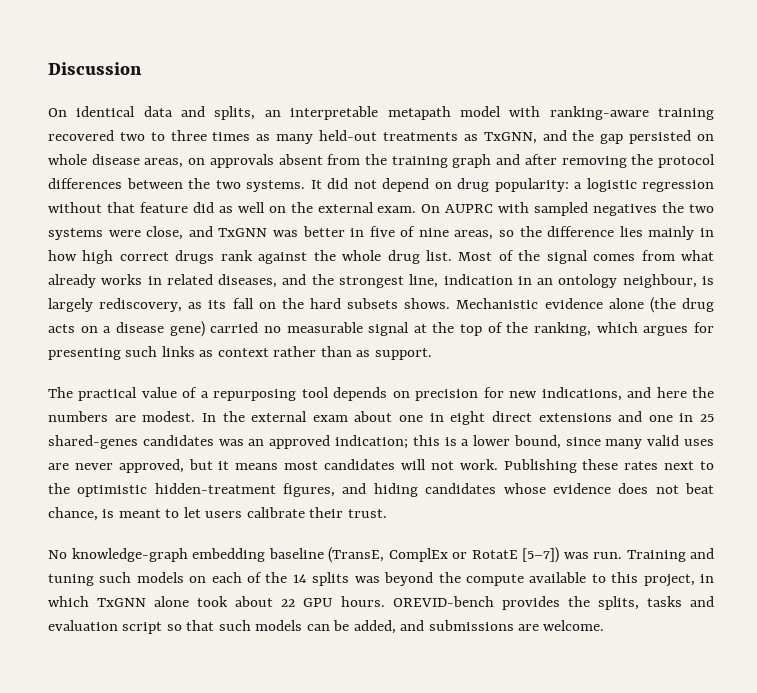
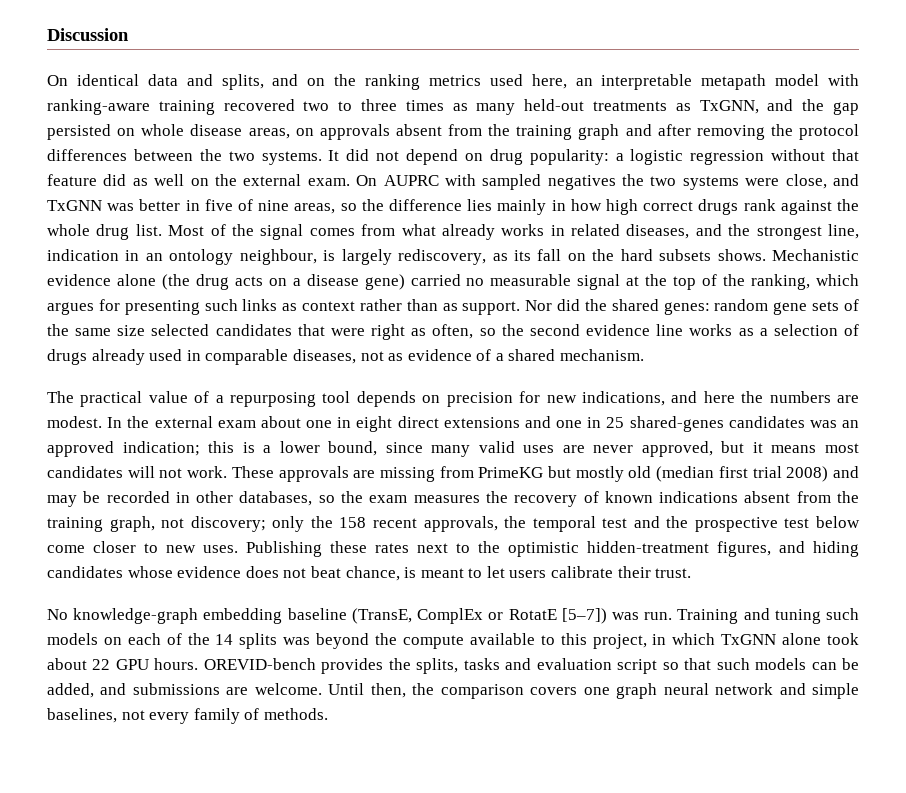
- On identical data and splits, an interpretable metapath model with ranking-aware training recovered two to three times as many held-out treatments as TxGNN, and the gap persisted on whole disease areas, on approvals absent from the training graph and after removing the protocol differences between the two systems.
+ On identical data and splits, and on the ranking metrics used here, an interpretable metapath model with ranking-aware training recovered two to three times as many held-out treatments as TxGNN, and the gap persisted on whole disease areas, on approvals absent from the training graph and after removing the protocol differences between the two systems.
+ Nor did the shared genes: random gene sets of the same size selected candidates that were right as often, so the second evidence line works as a selection of drugs already used in comparable diseases, not as evidence of a shared mechanism.
+ These approvals are missing from PrimeKG but mostly old (median first trial 2008) and may be recorded in other databases, so the exam measures the recovery of known indications absent from the training graph, not discovery; only the 158 recent approvals, the temporal test and the prospective test below come closer to new uses.
+ Until then, the comparison covers one graph neural network and simple baselines, not every family of methods.

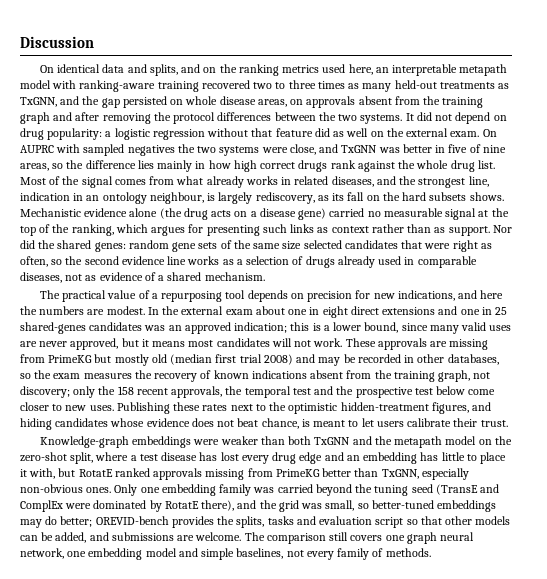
- No knowledge-graph embedding baseline (TransE, ComplEx or RotatE [5–7]) was run. Training and tuning such models on each of the 14 splits was beyond the compute available to this project, in which TxGNN alone took about 22 GPU hours. OREVID-bench provides the splits, tasks and evaluation script so that such models can be added, and submissions are welcome.
+ Knowledge-graph embeddings were weaker than both TxGNN and the metapath model on the zero-shot split, where a test disease has lost every drug edge and an embedding has little to place it with, but RotatE ranked approvals missing from PrimeKG better than TxGNN, especially non-obvious ones. Only one embedding family was carried beyond the tuning seed (TransE and ComplEx were dominated by RotatE there), and the grid was small, so better-tuned embeddings may do better; OREVID-bench provides the splits, tasks and evaluation script so that other models can be added, and submissions are welcome.
- Until then, the comparison covers one graph neural network and simple baselines, not every family of methods.
+ The comparison still covers one graph neural network, one embedding model and simple baselines, not every family of methods.

